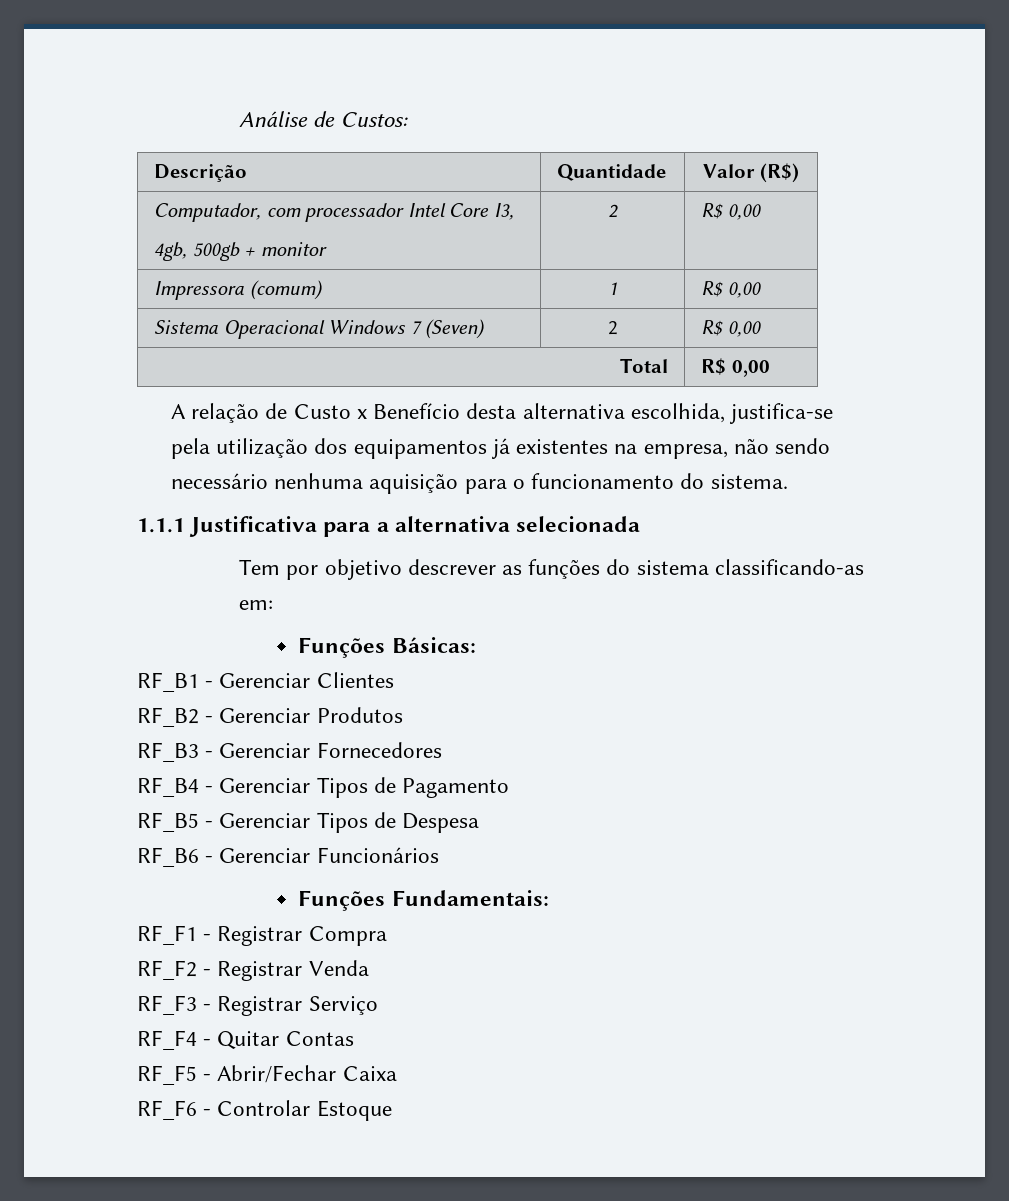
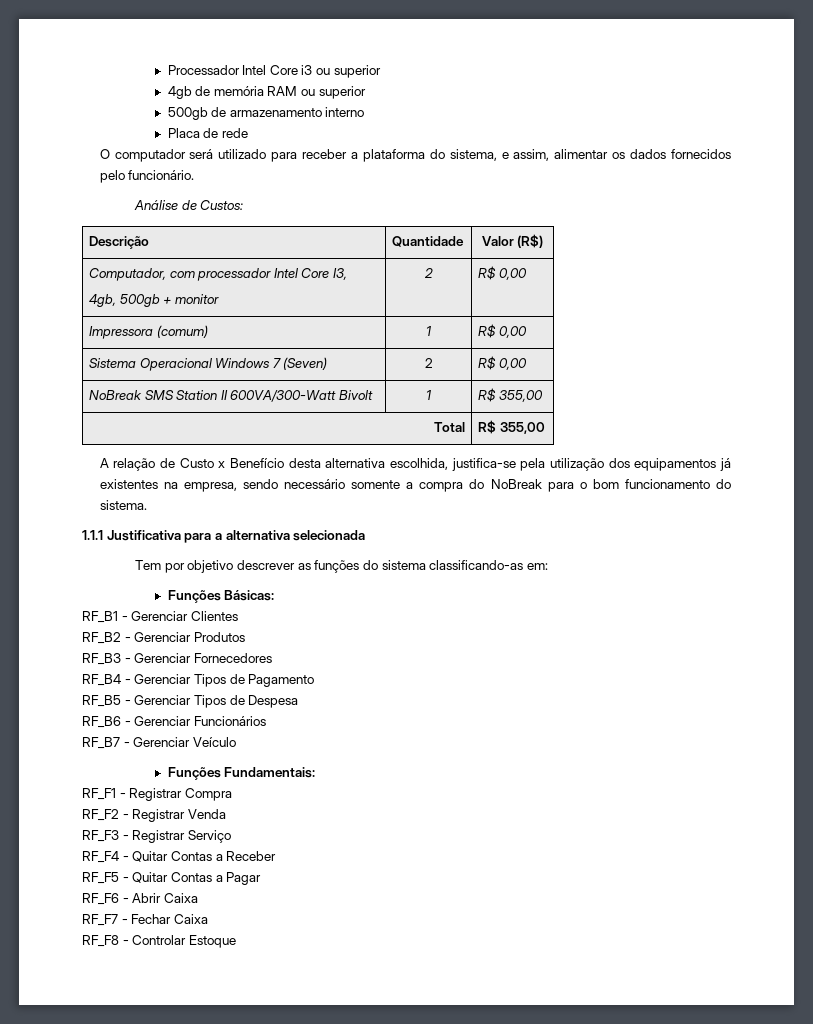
+ Processador Intel Core i3 ou superior
+ 4gb de memória RAM ou superior
+ 500gb de armazenamento interno
+ Placa de rede
+ O computador será utilizado para receber a plataforma do sistema, e assim, alimentar os dados fornecidos pelo funcionário.
+ NoBreak SMS Station II 600VA/300-Watt Bivolt | 1 | R$ 355,00
- Total | R$ 0,00
+ Total | R$ 355,00
- A relação de Custo x Benefício desta alternativa escolhida, justifica-se pela utilização dos equipamentos já existentes na empresa, não sendo necessário nenhuma aquisição para o funcionamento do sistema.
+ A relação de Custo x Benefício desta alternativa escolhida, justifica-se pela utilização dos equipamentos já existentes na empresa, sendo necessário somente a compra do NoBreak para o bom funcionamento do sistema.
+ RF_B7 - Gerenciar Veículo
- RF_F4 - Quitar Contas
+ RF_F4 - Quitar Contas a Receber
- RF_F5 - Abrir/Fechar Caixa
- RF_F6 - Controlar Estoque
+ RF_F5 - Quitar Contas a Pagar
+ RF_F6 - Abrir Caixa
+ RF_F7 - Fechar Caixa
+ RF_F8 - Controlar Estoque

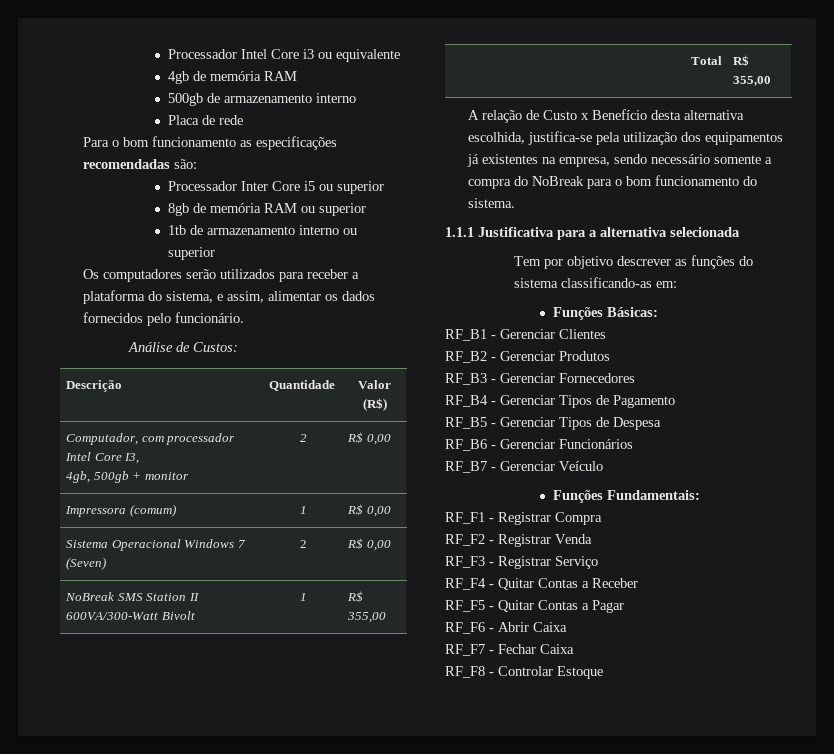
- Processador Intel Core i3 ou superior
+ Processador Intel Core i3 ou equivalente
- 4gb de memória RAM ou superior
+ 4gb de memória RAM
- O computador será utilizado para receber a plataforma do sistema, e assim, alimentar os dados fornecidos pelo funcionário.
+ Para o bom funcionamento as especificações recomendadas são:
+ Processador Inter Core i5 ou superior
+ 8gb de memória RAM ou superior
+ 1tb de armazenamento interno ou superior
+ Os computadores serão utilizados para receber a plataforma do sistema, e assim, alimentar os dados fornecidos pelo funcionário.

